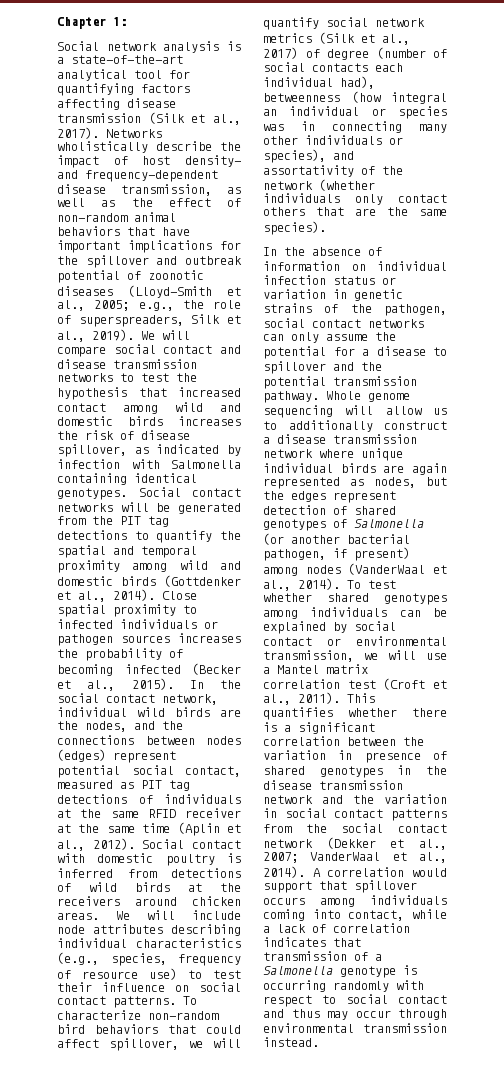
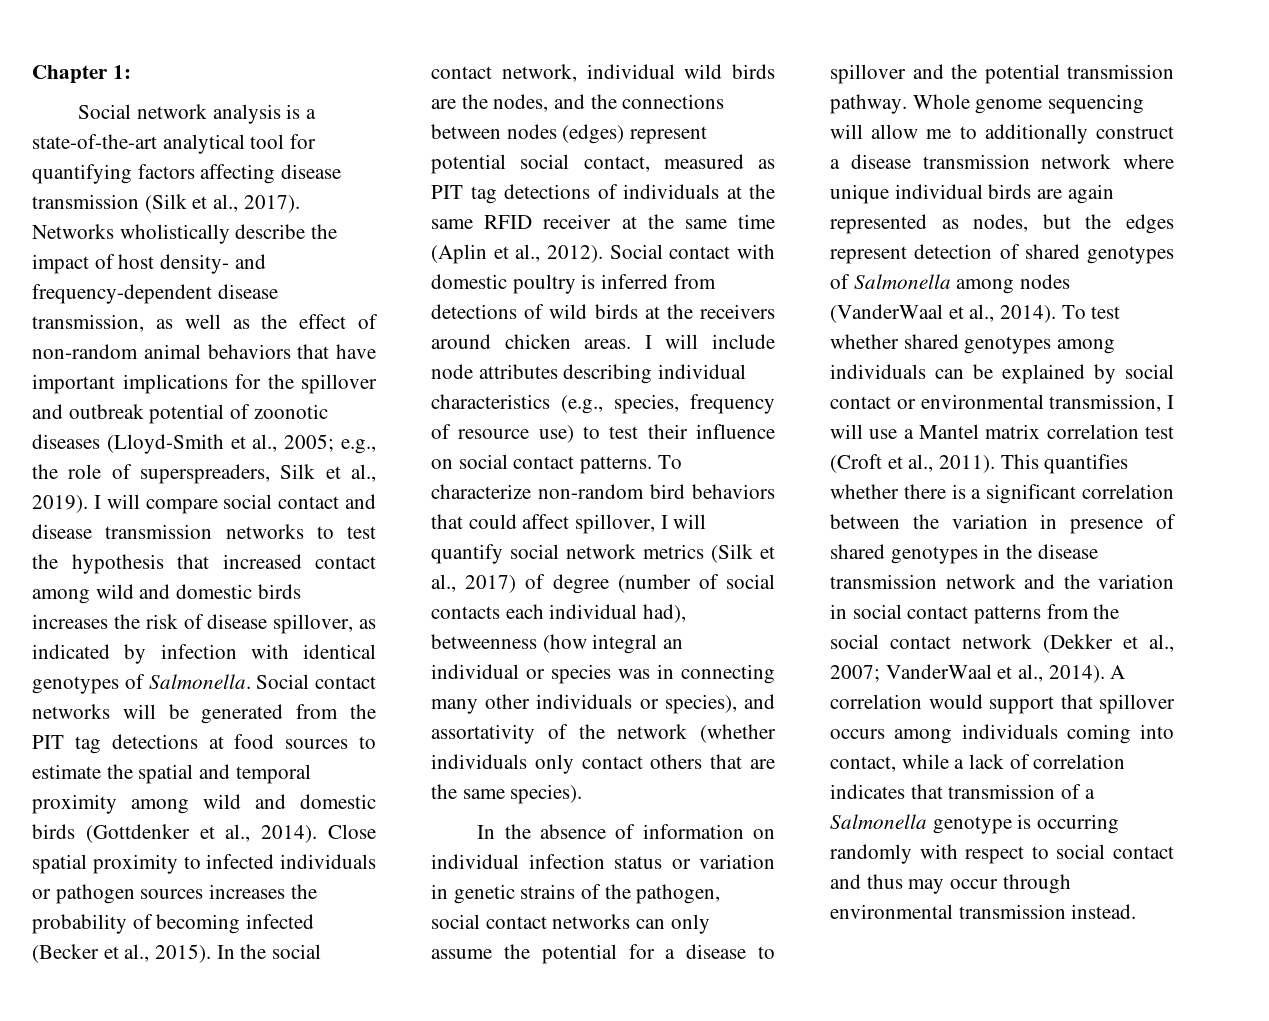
- We will compare social contact and disease transmission networks to test the hypothesis that increased contact among wild and domestic birds increases the risk of disease spillover, as indicated by infection with Salmonella containing identical genotypes.
+ I will compare social contact and disease transmission networks to test the hypothesis that increased contact among wild and domestic birds increases the risk of disease spillover, as indicated by infection with identical genotypes of Salmonella.
- Social contact networks will be generated from the PIT tag detections to quantify the spatial and temporal proximity among wild and domestic birds (Gottdenker et al., 2014).
+ Social contact networks will be generated from the PIT tag detections at food sources to estimate the spatial and temporal proximity among wild and domestic birds (Gottdenker et al., 2014).
- We will include node attributes describing individual characteristics (e.g., species, frequency of resource use) to test their influence on social contact patterns.
+ I will include node attributes describing individual characteristics (e.g., species, frequency of resource use) to test their influence on social contact patterns.
- To characterize non-random bird behaviors that could affect spillover, we will quantify social network metrics (Silk et al., 2017) of degree (number of social contacts each individual had), betweenness (how integral an individual or species was in connecting many other individuals or species), and assortativity of the network (whether individuals only contact others that are the same species).
+ To characterize non-random bird behaviors that could affect spillover, I will quantify social network metrics (Silk et al., 2017) of degree (number of social contacts each individual had), betweenness (how integral an individual or species was in connecting many other individuals or species), and assortativity of the network (whether individuals only contact others that are the same species).
- Whole genome sequencing will allow us to additionally construct a disease transmission network where unique individual birds are again represented as nodes, but the edges represent detection of shared genotypes of Salmonella (or another bacterial pathogen, if present) among nodes (VanderWaal et al., 2014).
+ Whole genome sequencing will allow me to additionally construct a disease transmission network where unique individual birds are again represented as nodes, but the edges represent detection of shared genotypes of Salmonella among nodes (VanderWaal et al., 2014).
- To test whether shared genotypes among individuals can be explained by social contact or environmental transmission, we will use a Mantel matrix correlation test (Croft et al., 2011).
+ To test whether shared genotypes among individuals can be explained by social contact or environmental transmission, I will use a Mantel matrix correlation test (Croft et al., 2011).

